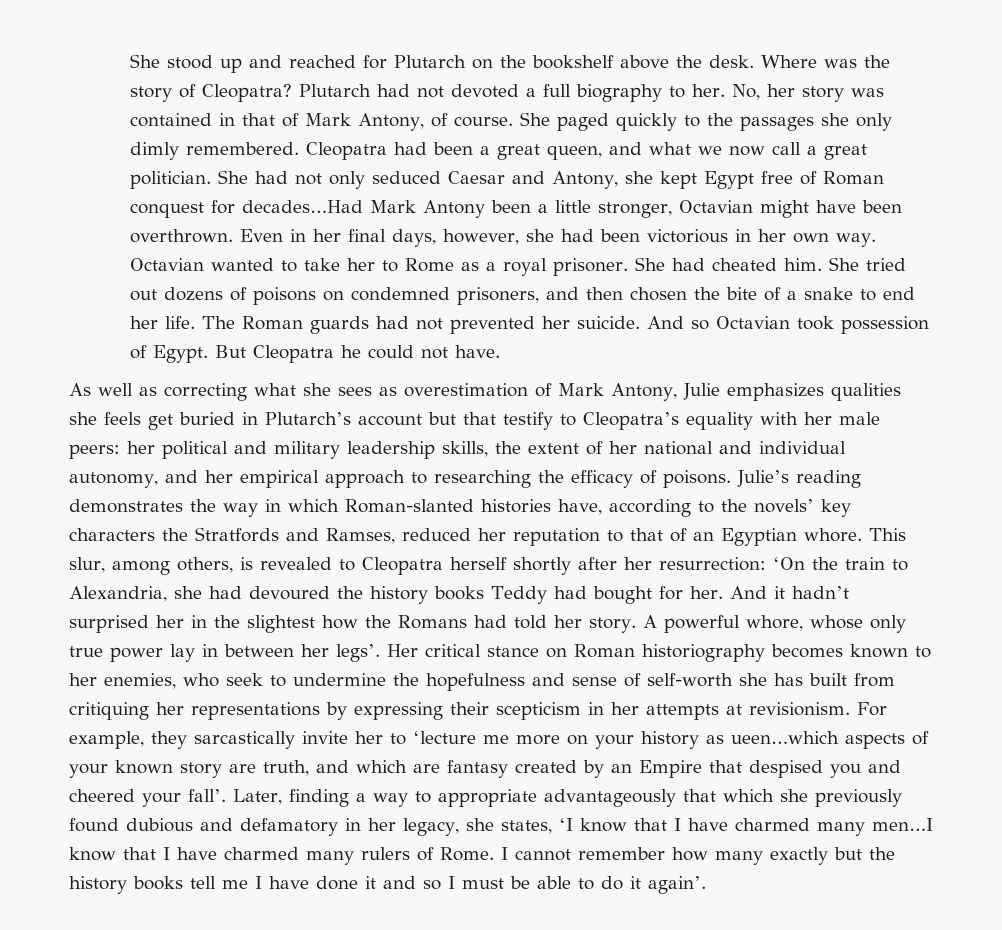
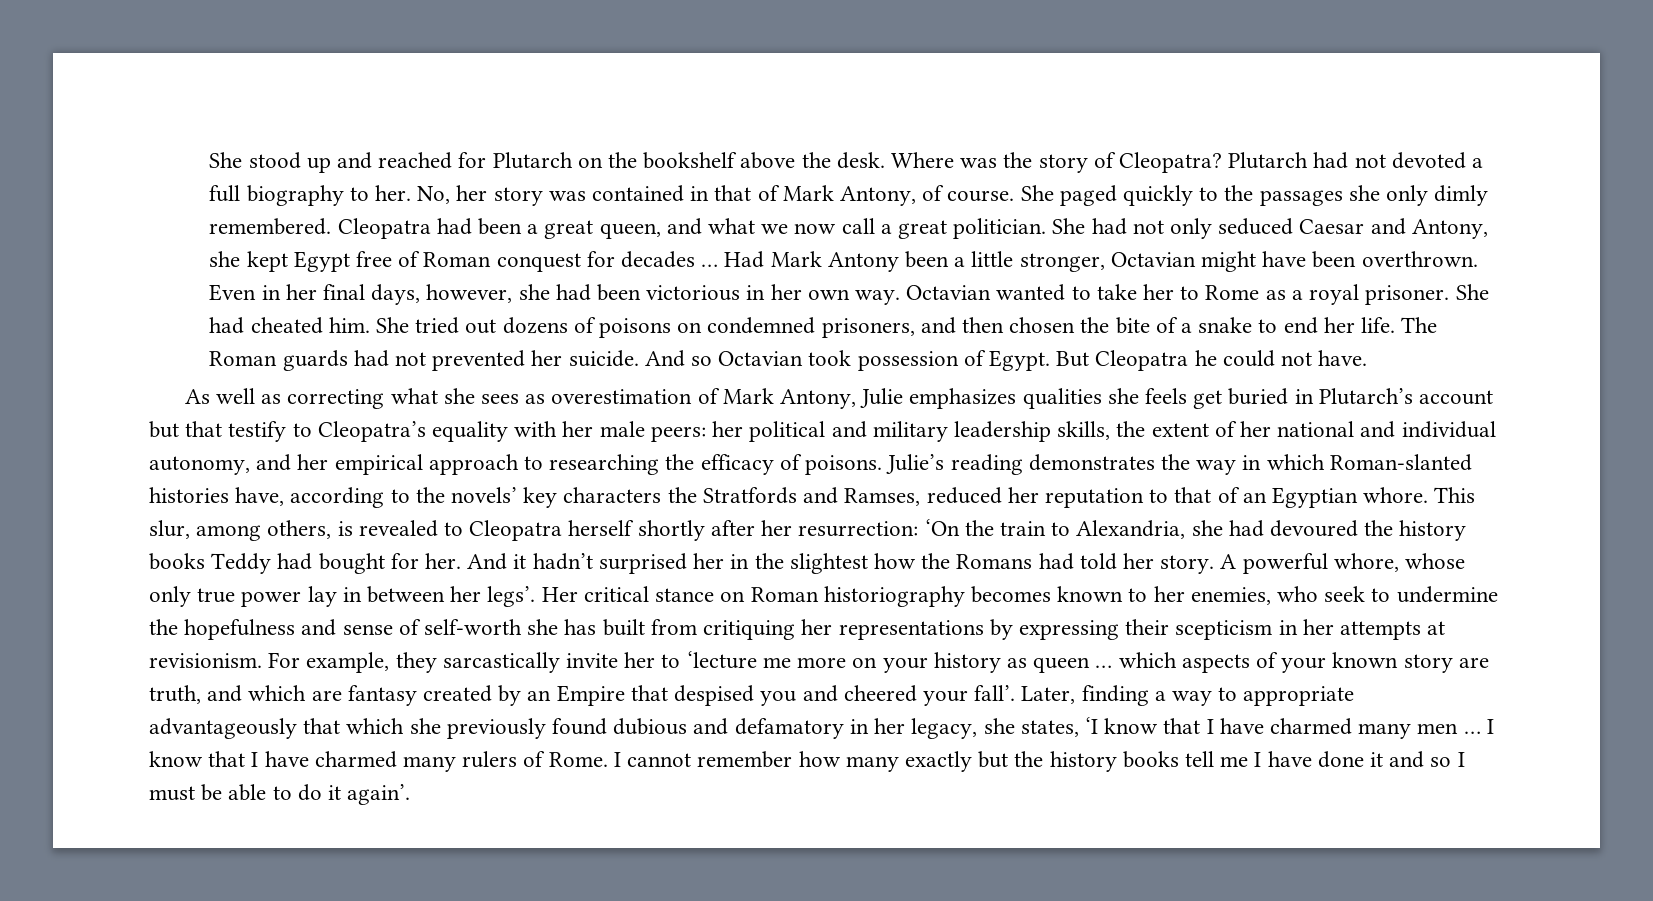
- She had not only seduced Caesar and Antony, she kept Egypt free of Roman conquest for decades…Had Mark Antony been a little stronger, Octavian might have been overthrown.
+ She had not only seduced Caesar and Antony, she kept Egypt free of Roman conquest for decades … Had Mark Antony been a little stronger, Octavian might have been overthrown.
- For example, they sarcastically invite her to ‘lecture me more on your history as ueen…which aspects of your known story are truth, and which are fantasy created by an Empire that despised you and cheered your fall’.
+ For example, they sarcastically invite her to ‘lecture me more on your history as queen … which aspects of your known story are truth, and which are fantasy created by an Empire that despised you and cheered your fall’.
- Later, finding a way to appropriate advantageously that which she previously found dubious and defamatory in her legacy, she states, ‘I know that I have charmed many men…I know that I have charmed many rulers of Rome.
+ Later, finding a way to appropriate advantageously that which she previously found dubious and defamatory in her legacy, she states, ‘I know that I have charmed many men … I know that I have charmed many rulers of Rome.

